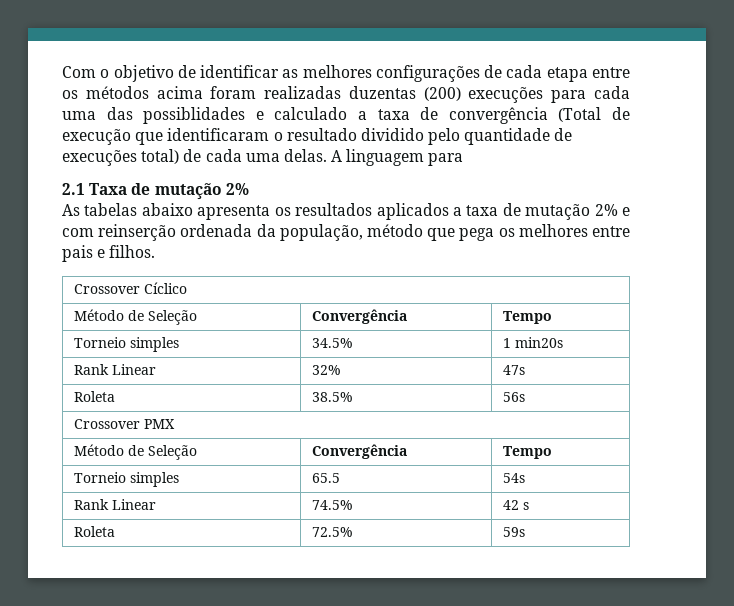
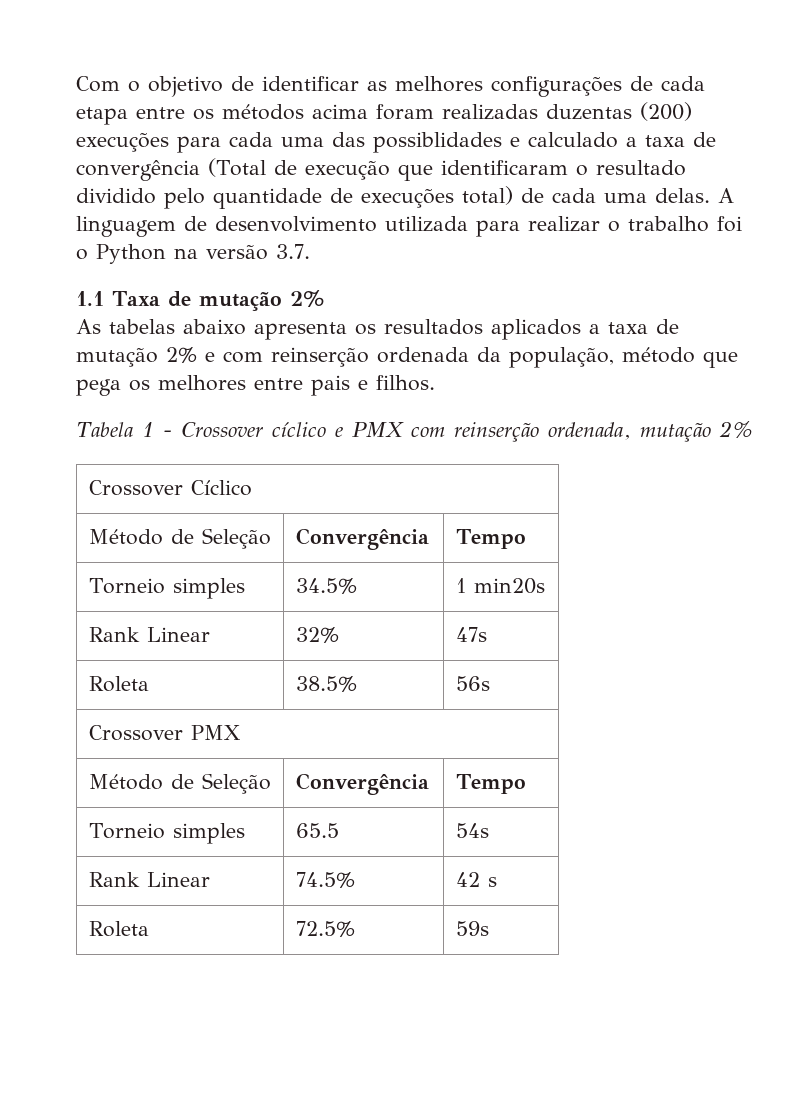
- A linguagem para
- 2.1 Taxa de mutação 2%
+ A linguagem de desenvolvimento utilizada para realizar o trabalho foi o Python na versão 3.7.
+ 1.1 Taxa de mutação 2%
+ Tabela 1 - Crossover cíclico e PMX com reinserção ordenada, mutação 2%

